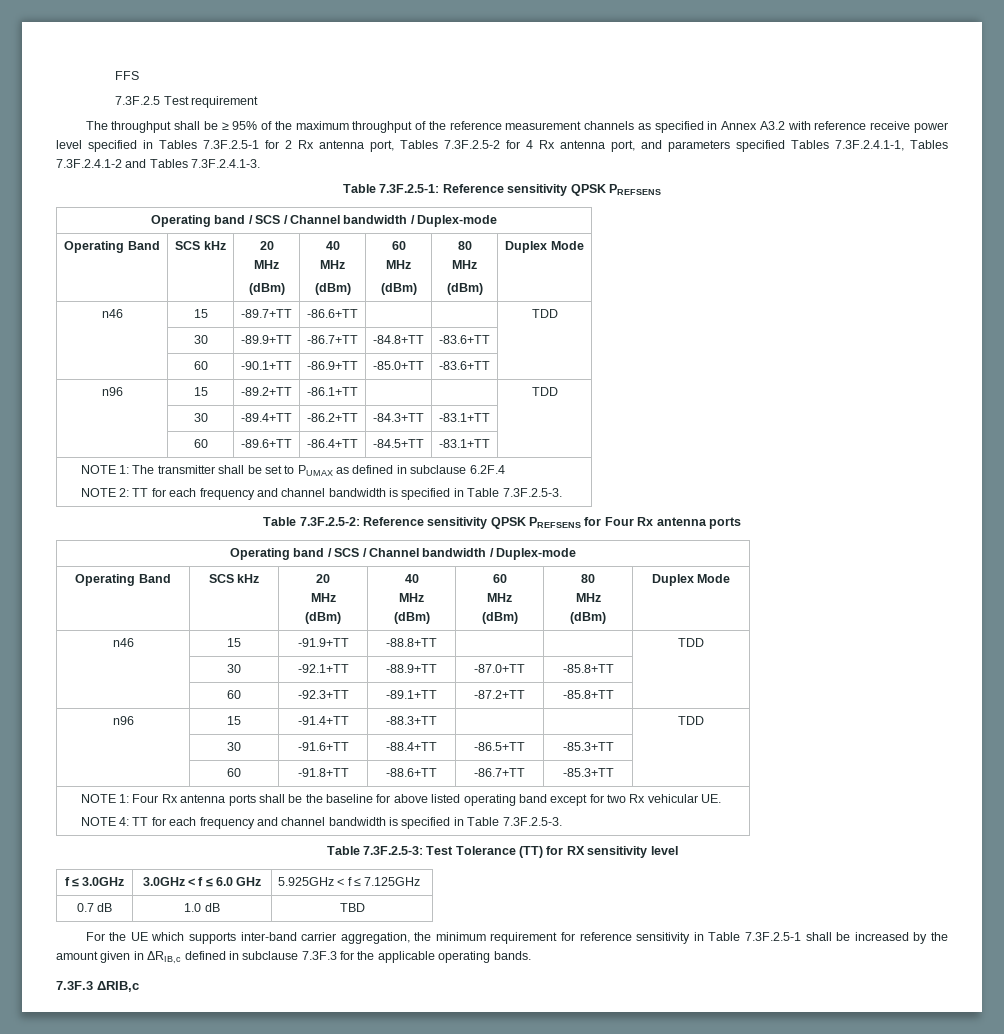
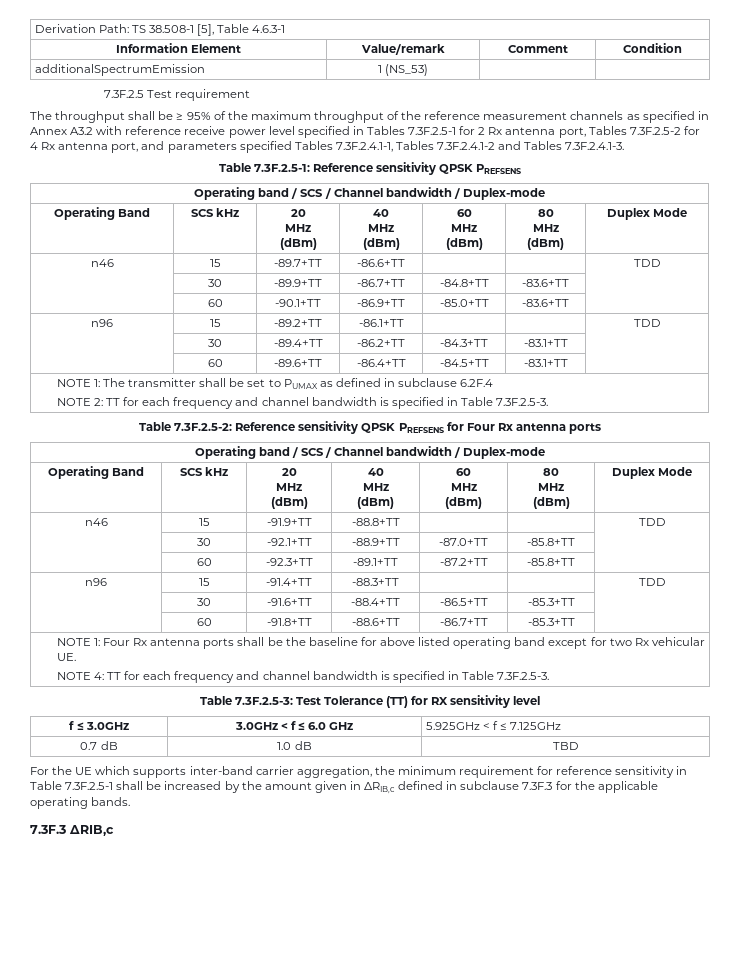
- FFS
+ Derivation Path: TS 38.508-1 [5], Table 4.6.3-1
+ Information Element | Value/remark | Comment | Condition
+ additionalSpectrumEmission | 1 (NS_53) | |

